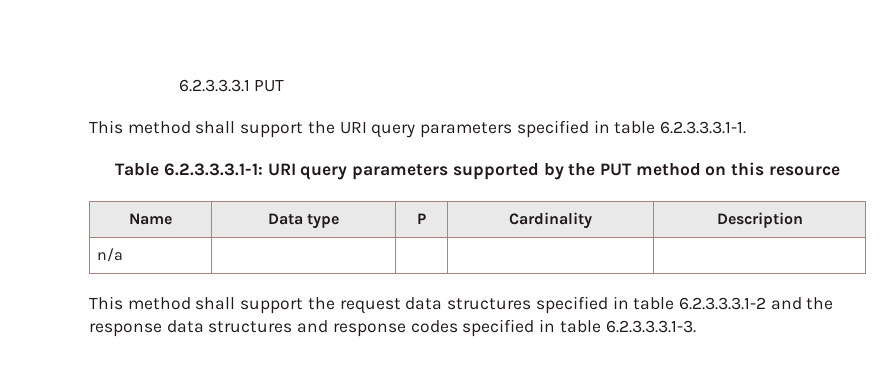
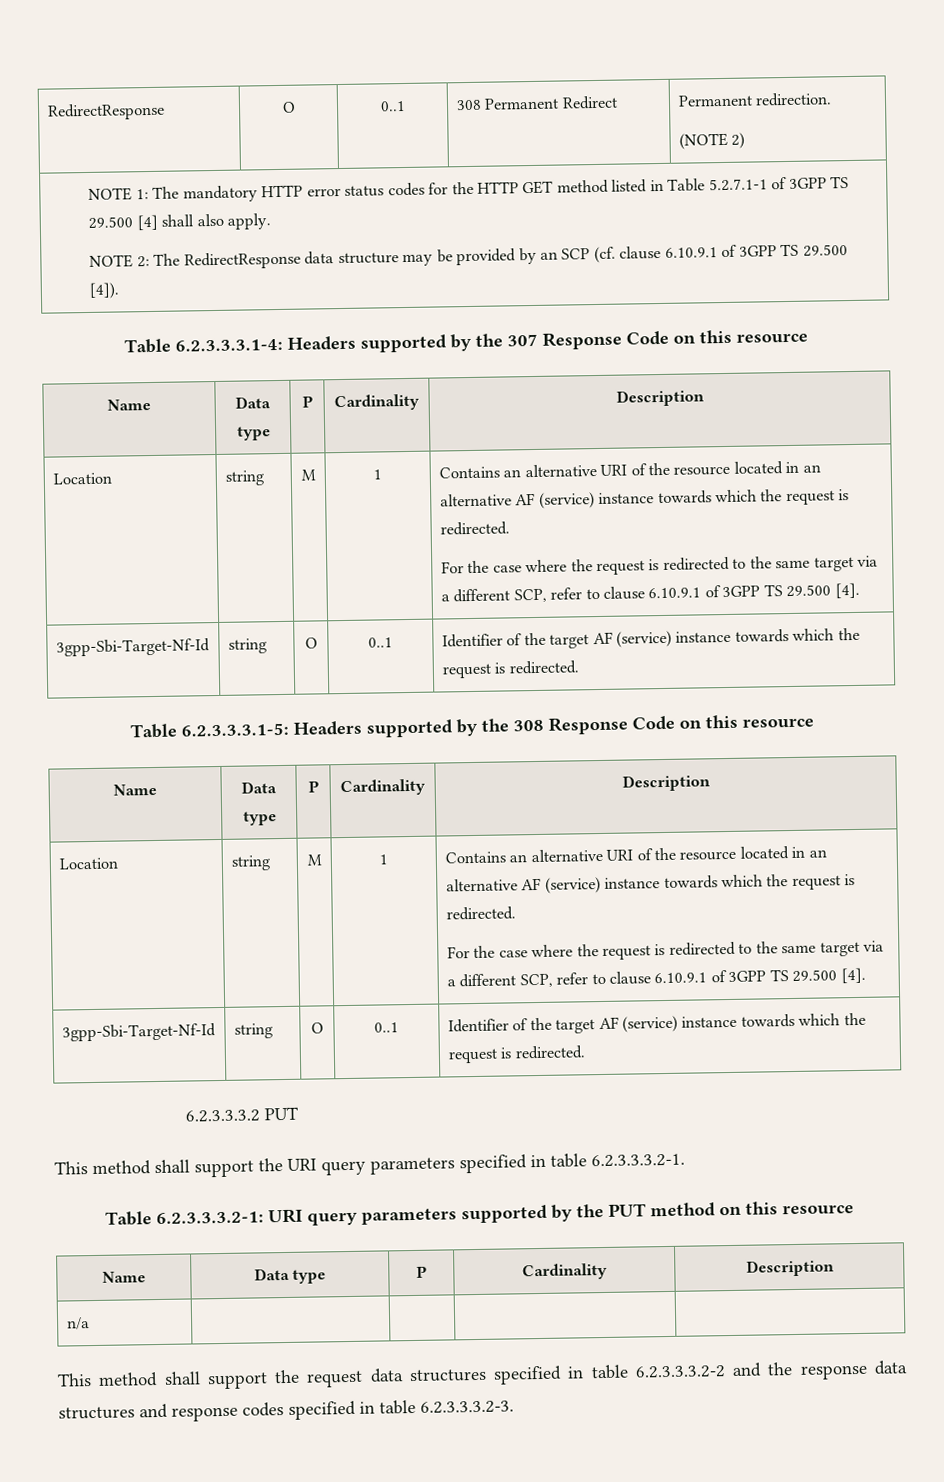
- 6.2.3.3.3.1 PUT
+ RedirectResponse | O | 0..1 | 308 Permanent Redirect | Permanent redirection.
+ (NOTE 2)
+ NOTE 1: The mandatory HTTP error status codes for the HTTP GET method listed in Table 5.2.7.1-1 of 3GPP TS 29.500 [4] shall also apply.
+ NOTE 2: The RedirectResponse data structure may be provided by an SCP (cf. clause 6.10.9.1 of 3GPP TS 29.500 [4]).
+ Table 6.2.3.3.3.1-4: Headers supported by the 307 Response Code on this resource
+ Name | Data type | P | Cardinality | Description
+ Location | string | M | 1 | Contains an alternative URI of the resource located in an alternative AF (service) instance towards which the request is redirected.
+ For the case where the request is redirected to the same target via a different SCP, refer to clause 6.10.9.1 of 3GPP TS 29.500 [4].
+ 3gpp-Sbi-Target-Nf-Id | string | O | 0..1 | Identifier of the target AF (service) instance towards which the request is redirected.
+ Table 6.2.3.3.3.1-5: Headers supported by the 308 Response Code on this resource
+ Name | Data type | P | Cardinality | Description
+ Location | string | M | 1 | Contains an alternative URI of the resource located in an alternative AF (service) instance towards which the request is redirected.
+ For the case where the request is redirected to the same target via a different SCP, refer to clause 6.10.9.1 of 3GPP TS 29.500 [4].
+ 3gpp-Sbi-Target-Nf-Id | string | O | 0..1 | Identifier of the target AF (service) instance towards which the request is redirected.
+ 6.2.3.3.3.2 PUT
- This method shall support the URI query parameters specified in table 6.2.3.3.3.1-1.
- Table 6.2.3.3.3.1-1: URI query parameters supported by the PUT method on this resource
+ This method shall support the URI query parameters specified in table 6.2.3.3.3.2-1.
+ Table 6.2.3.3.3.2-1: URI query parameters supported by the PUT method on this resource
- This method shall support the request data structures specified in table 6.2.3.3.3.1-2 and the response data structures and response codes specified in table 6.2.3.3.3.1-3.
+ This method shall support the request data structures specified in table 6.2.3.3.3.2-2 and the response data structures and response codes specified in table 6.2.3.3.3.2-3.

